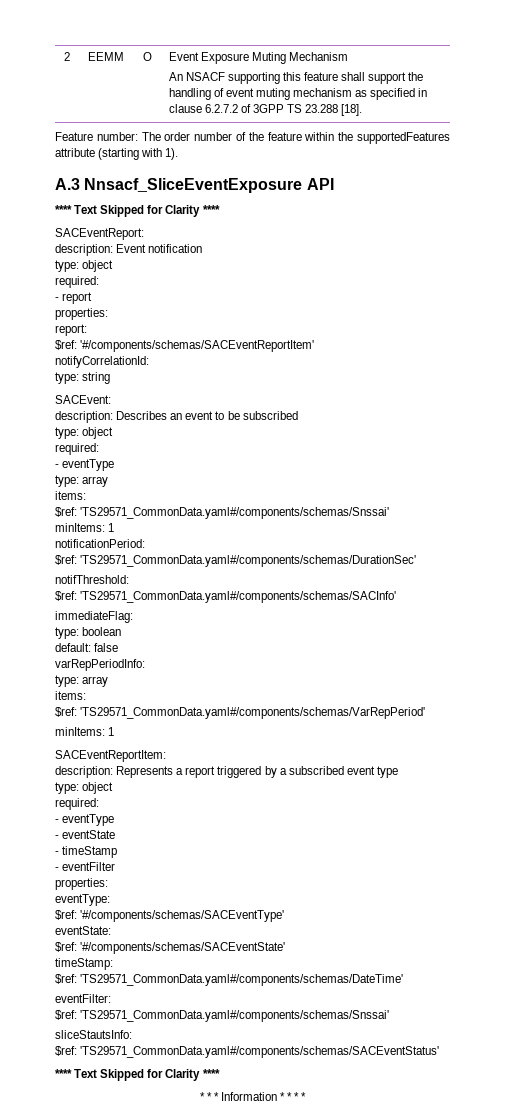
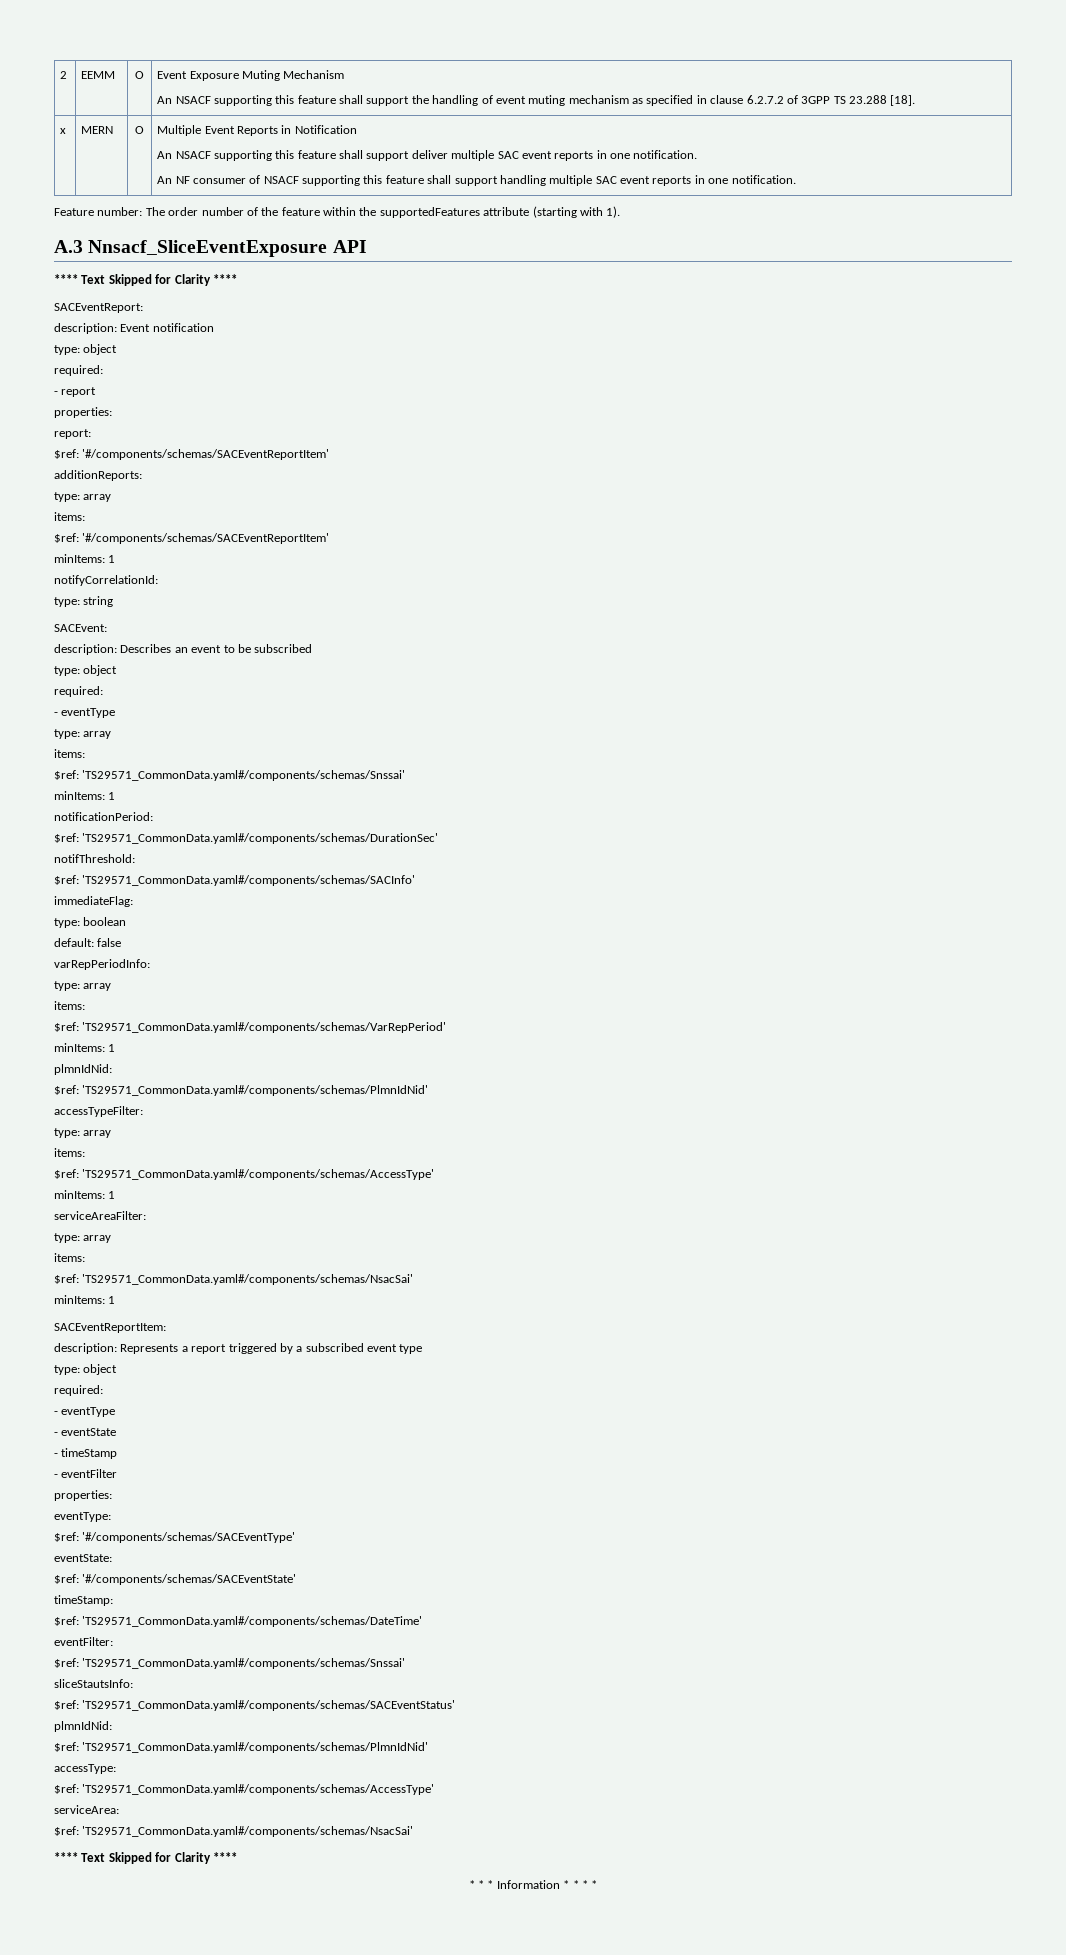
+ x | MERN | O | Multiple Event Reports in Notification
+ An NSACF supporting this feature shall support deliver multiple SAC event reports in one notification.
+ An NF consumer of NSACF supporting this feature shall support handling multiple SAC event reports in one notification.
+ additionReports:
+ type: array
+ items:
+ $ref: '#/components/schemas/SACEventReportItem'
+ minItems: 1
  $ref: 'TS29571_CommonData.yaml#/components/schemas/VarRepPeriod'
+ minItems: 1
+ plmnIdNid:
+ $ref: 'TS29571_CommonData.yaml#/components/schemas/PlmnIdNid'
+ accessTypeFilter:
+ type: array
+ items:
+ $ref: 'TS29571_CommonData.yaml#/components/schemas/AccessType'
+ minItems: 1
+ serviceAreaFilter:
+ type: array
+ items:
+ $ref: 'TS29571_CommonData.yaml#/components/schemas/NsacSai'
  $ref: 'TS29571_CommonData.yaml#/components/schemas/SACEventStatus'
+ plmnIdNid:
+ $ref: 'TS29571_CommonData.yaml#/components/schemas/PlmnIdNid'
+ accessType:
+ $ref: 'TS29571_CommonData.yaml#/components/schemas/AccessType'
+ serviceArea:
+ $ref: 'TS29571_CommonData.yaml#/components/schemas/NsacSai'

